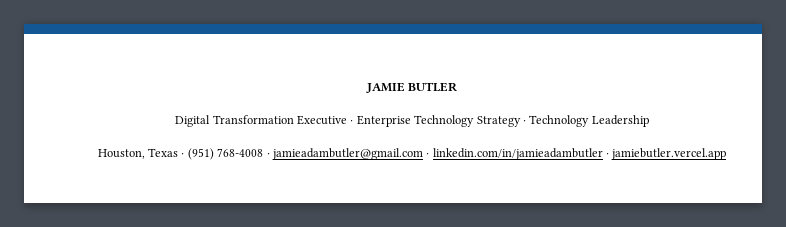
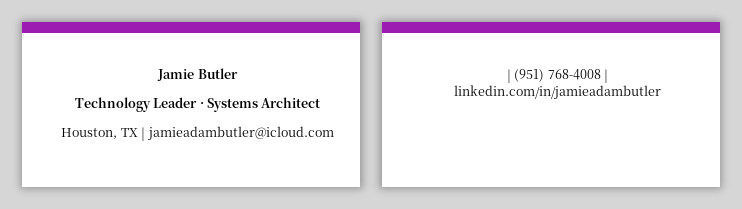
- JAMIE BUTLER
- Digital Transformation Executive · Enterprise Technology Strategy · Technology Leadership
- Houston, Texas · (951) 768-4008 · jamieadambutler@gmail.com · linkedin.com/in/jamieadambutler · jamiebutler.vercel.app
+ Jamie Butler
+ Technology Leader · Systems Architect
+ Houston, TX | jamieadambutler@icloud.com | (951) 768-4008 | linkedin.com/in/jamieadambutler

